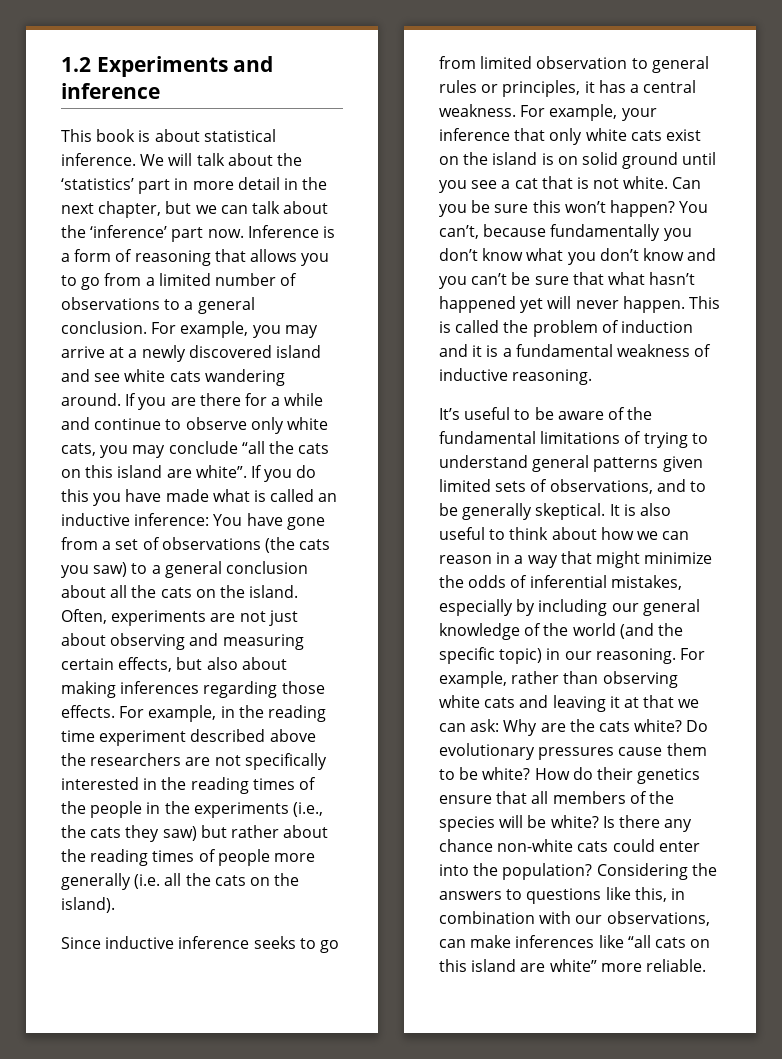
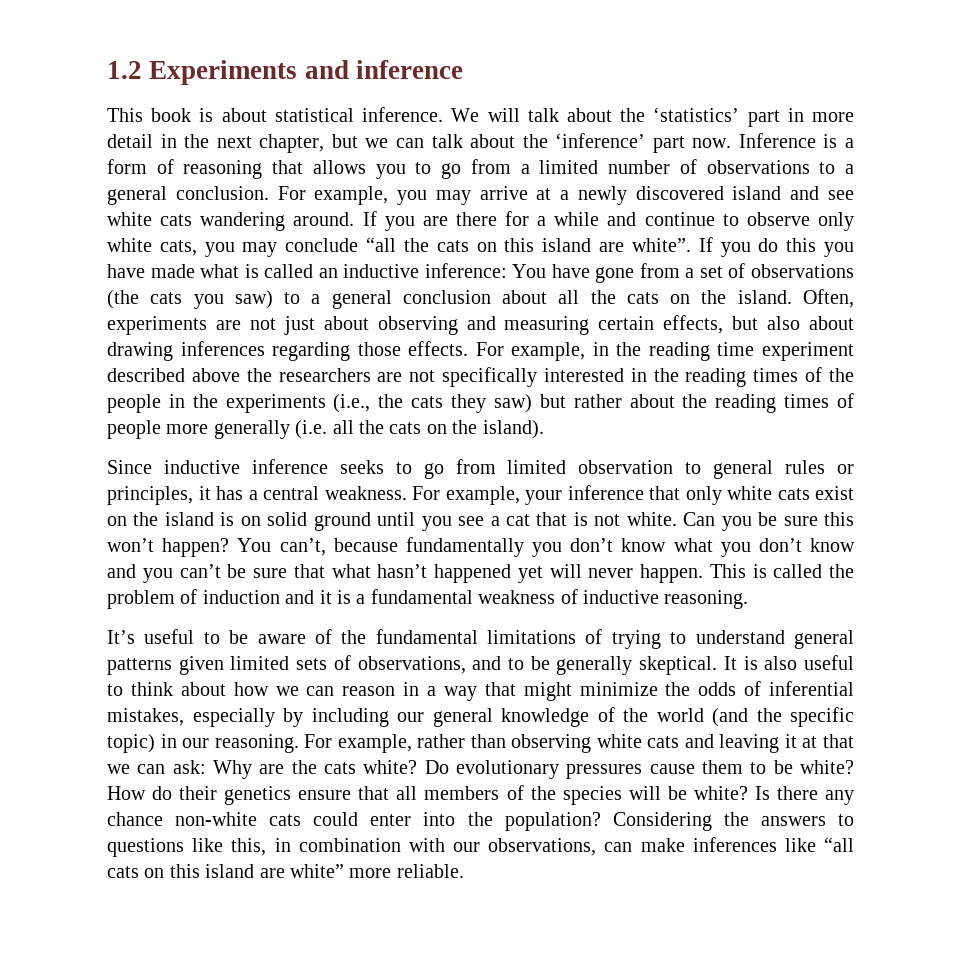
- Often, experiments are not just about observing and measuring certain effects, but also about making inferences regarding those effects.
+ Often, experiments are not just about observing and measuring certain effects, but also about drawing inferences regarding those effects.

